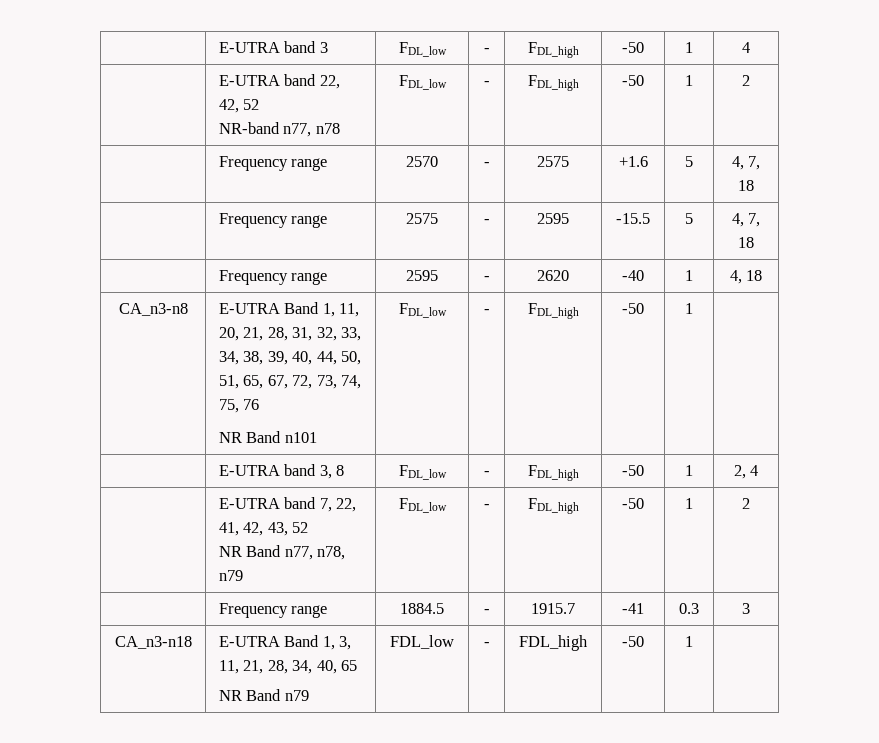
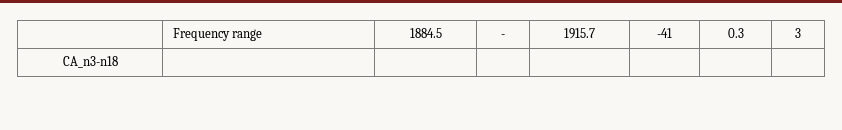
- | E-UTRA band 3 | FDL_low | - | FDL_high | -50 | 1 | 4
- | E-UTRA band 22, 42, 52
- NR-band n77, n78 | FDL_low | - | FDL_high | -50 | 1 | 2
- | Frequency range | 2570 | - | 2575 | +1.6 | 5 | 4, 7, 18
- | Frequency range | 2575 | - | 2595 | -15.5 | 5 | 4, 7, 18
- | Frequency range | 2595 | - | 2620 | -40 | 1 | 4, 18
- CA_n3-n8 | E-UTRA Band 1, 11, 20, 21, 28, 31, 32, 33, 34, 38, 39, 40, 44, 50, 51, 65, 67, 72, 73, 74, 75, 76
- NR Band n101 | FDL_low | - | FDL_high | -50 | 1 |
- | E-UTRA band 3, 8 | FDL_low | - | FDL_high | -50 | 1 | 2, 4
- | E-UTRA band 7, 22, 41, 42, 43, 52
- NR Band n77, n78, n79 | FDL_low | - | FDL_high | -50 | 1 | 2
- CA_n3-n18 | E-UTRA Band 1, 3, 11, 21, 28, 34, 40, 65
- NR Band n79 | FDL_low | - | FDL_high | -50 | 1 |
+ CA_n3-n18 | | | | | | |

